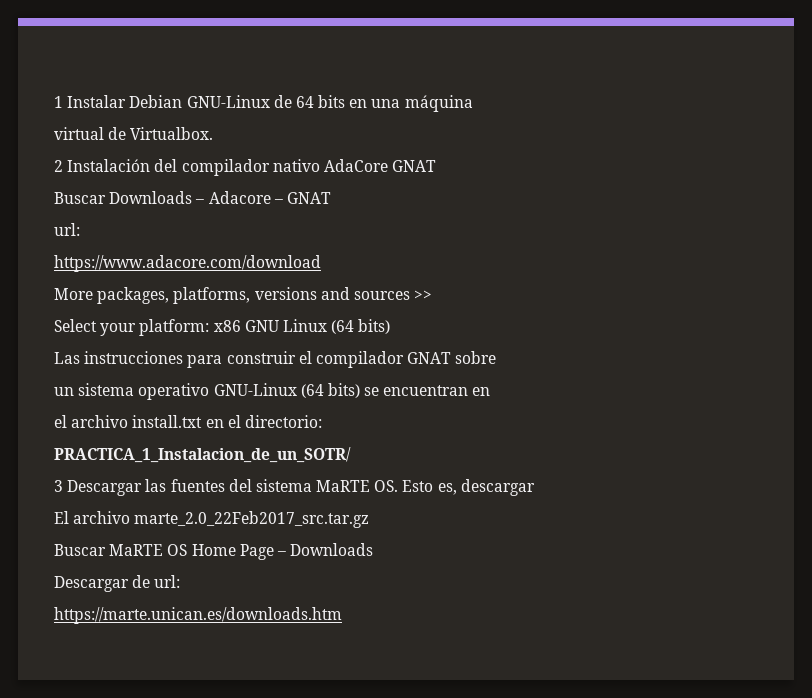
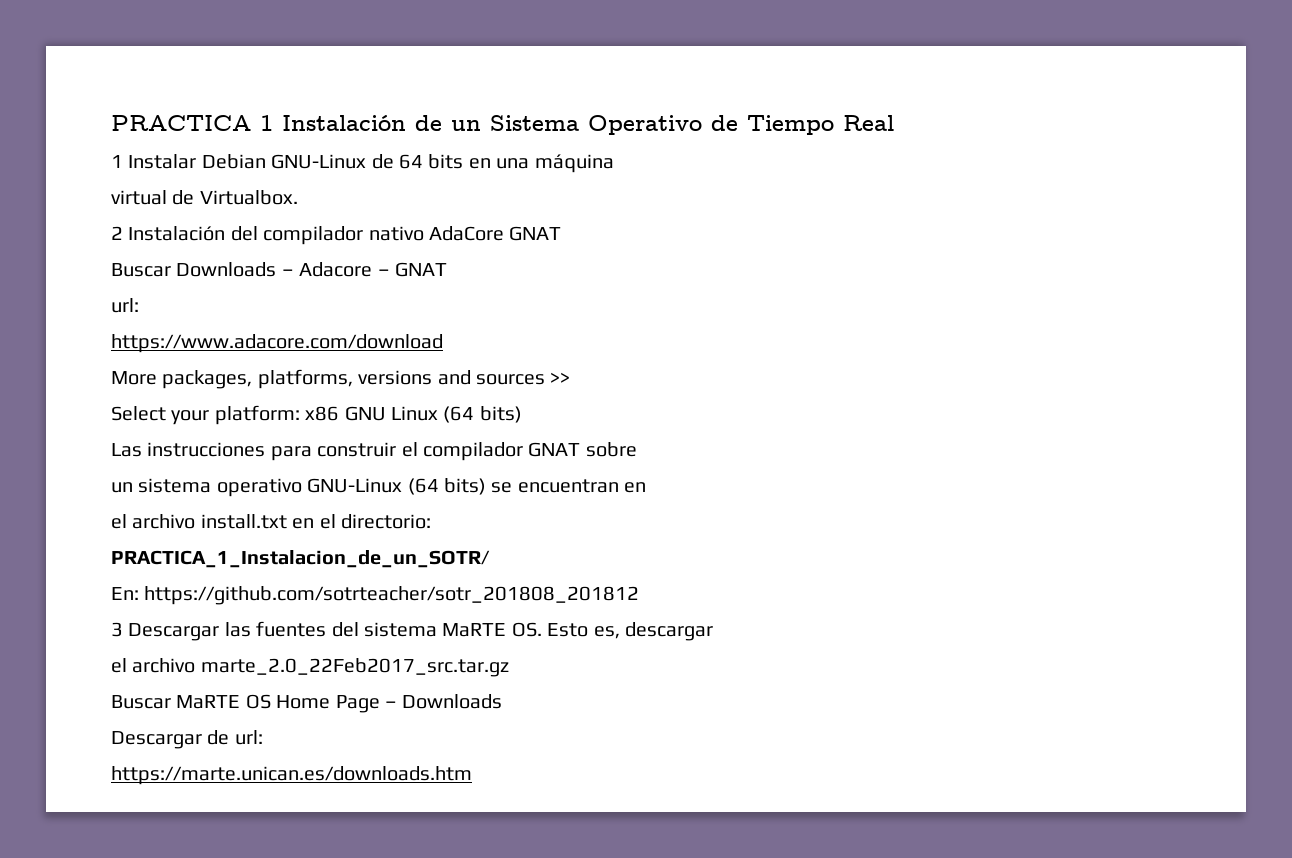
+ PRACTICA 1 Instalación de un Sistema Operativo de Tiempo Real
+ En: https://github.com/sotrteacher/sotr_201808_201812
- El archivo marte_2.0_22Feb2017_src.tar.gz
+ el archivo marte_2.0_22Feb2017_src.tar.gz

